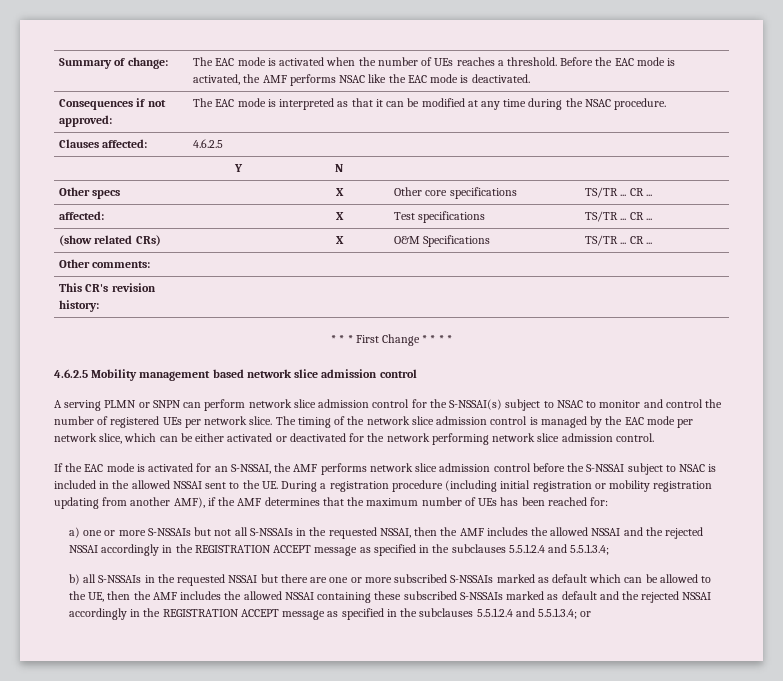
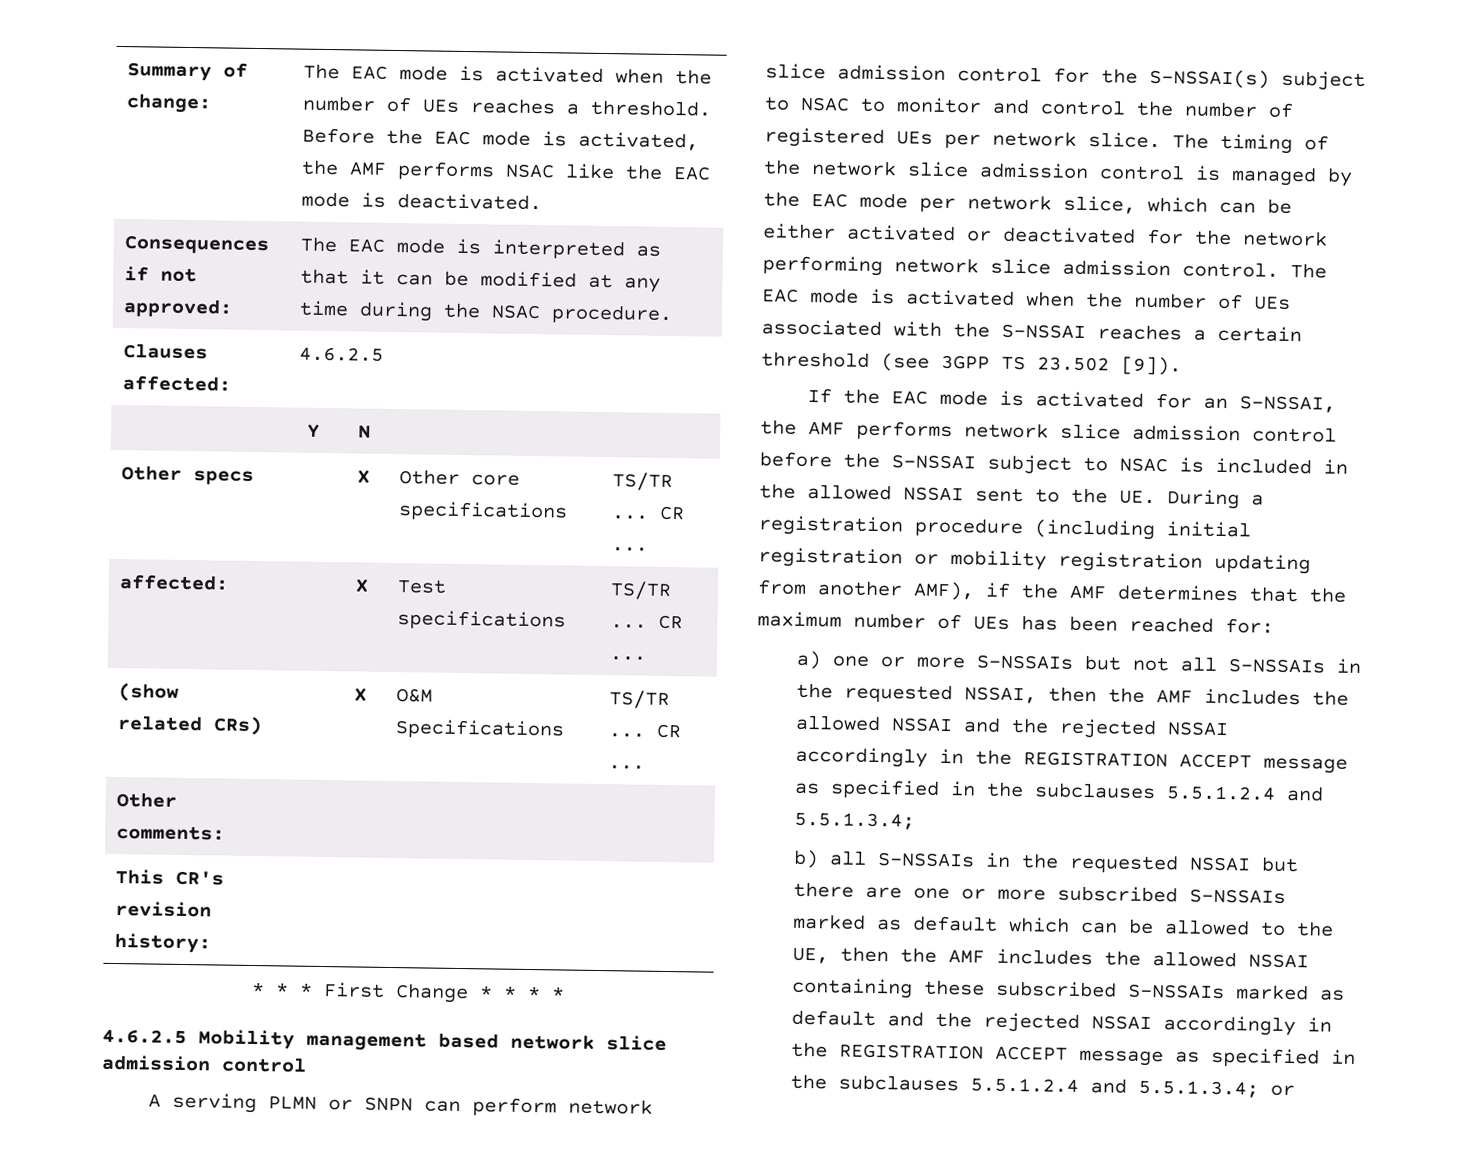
+ The EAC mode is activated when the number of UEs associated with the S-NSSAI reaches a certain threshold (see 3GPP TS 23.502 [9]).

